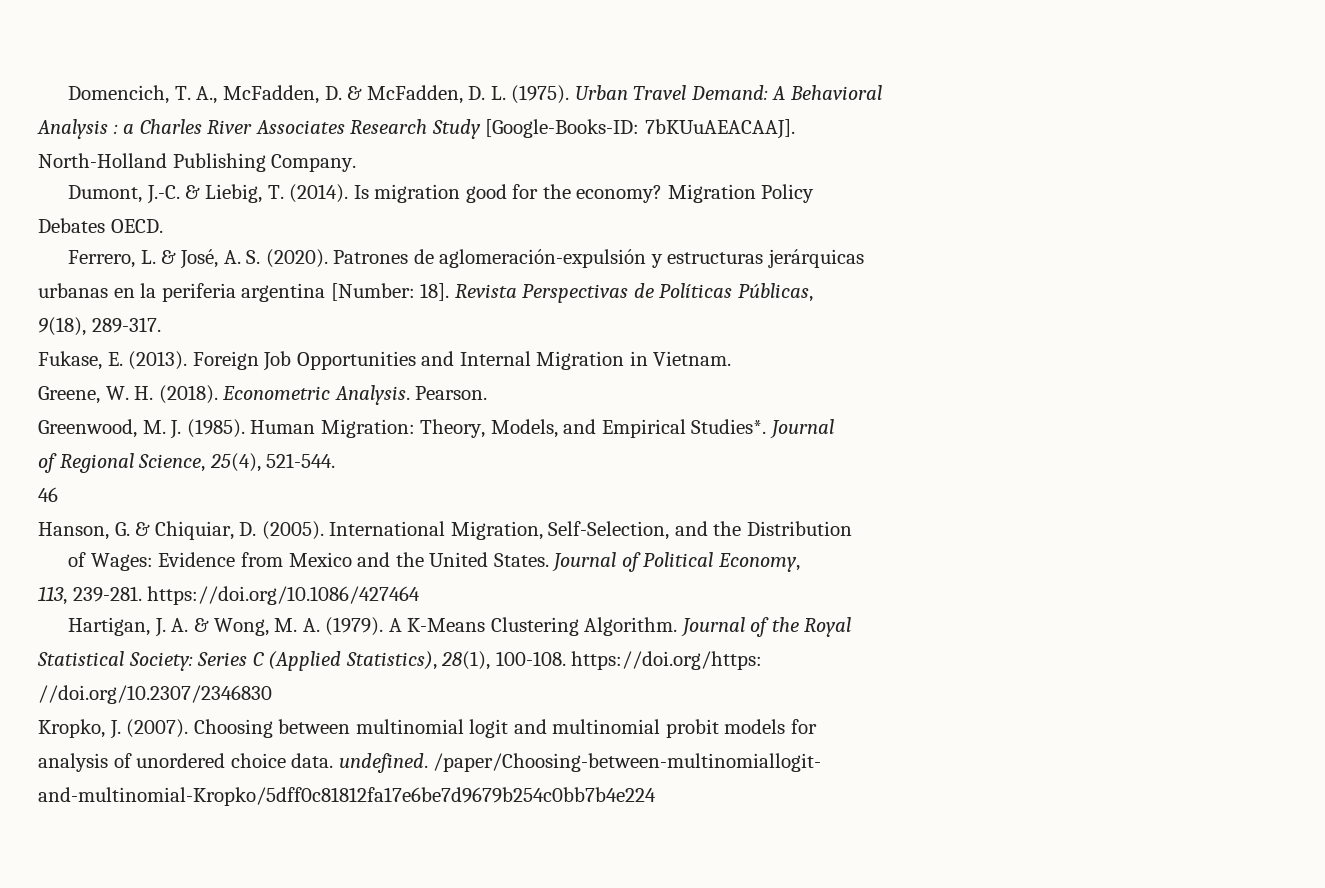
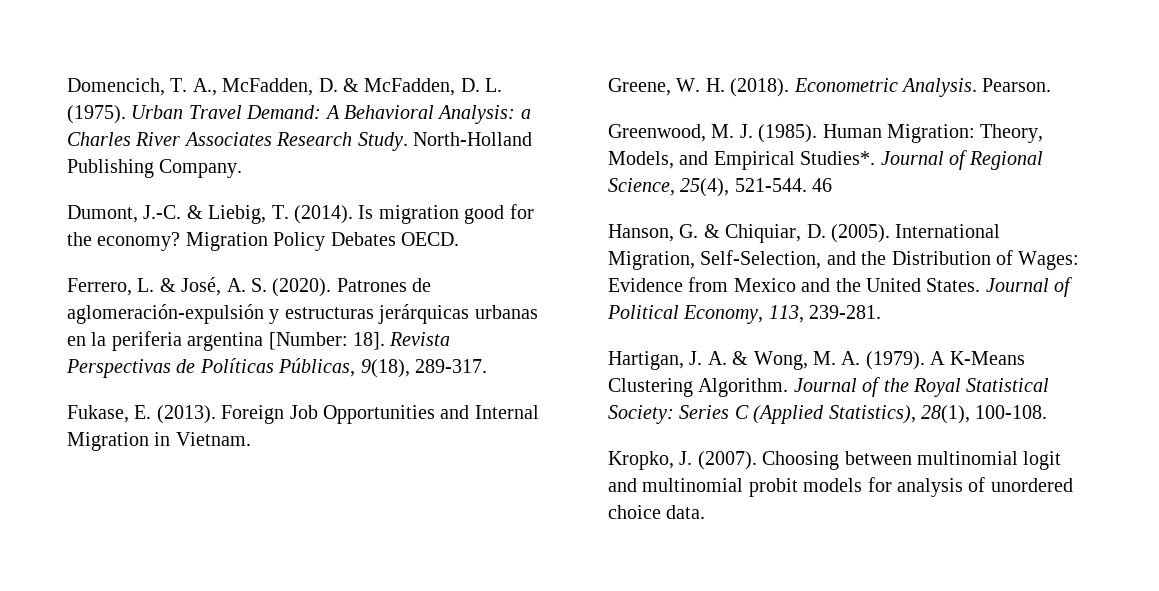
- Urban Travel Demand: A Behavioral
- Analysis : a Charles River Associates Research Study [Google-Books-ID: 7bKUuAEACAAJ].
- North-Holland Publishing Company.
+ Urban Travel Demand: A Behavioral Analysis: a Charles River Associates Research Study. North-Holland Publishing Company.
- Migration Policy
- Debates OECD.
+ Migration Policy Debates OECD.
- Patrones de aglomeración-expulsión y estructuras jerárquicas
- urbanas en la periferia argentina [Number: 18].
+ Patrones de aglomeración-expulsión y estructuras jerárquicas urbanas en la periferia argentina [Number: 18].
- Revista Perspectivas de Políticas Públicas,
- 9(18), 289-317.
+ Revista Perspectivas de Políticas Públicas, 9(18), 289-317.
- Human Migration: Theory, Models, and Empirical Studies*. Journal
- of Regional Science, 25(4), 521-544.
- 46
+ Human Migration: Theory, Models, and Empirical Studies*. Journal of Regional Science, 25(4), 521-544. 46
- International Migration, Self-Selection, and the Distribution
- of Wages: Evidence from Mexico and the United States.
+ International Migration, Self-Selection, and the Distribution of Wages: Evidence from Mexico and the United States.
- Journal of Political Economy,
- 113, 239-281. https://doi.org/10.1086/427464
+ Journal of Political Economy, 113, 239-281.
- Journal of the Royal
- Statistical Society: Series C (Applied Statistics), 28(1), 100-108. https://doi.org/https:
- //doi.org/10.2307/2346830
+ Journal of the Royal Statistical Society: Series C (Applied Statistics), 28(1), 100-108.
- Choosing between multinomial logit and multinomial probit models for
- analysis of unordered choice data. undefined. /paper/Choosing-between-multinomiallogit-
- and-multinomial-Kropko/5dff0c81812fa17e6be7d9679b254c0bb7b4e224
+ Choosing between multinomial logit and multinomial probit models for analysis of unordered choice data.

